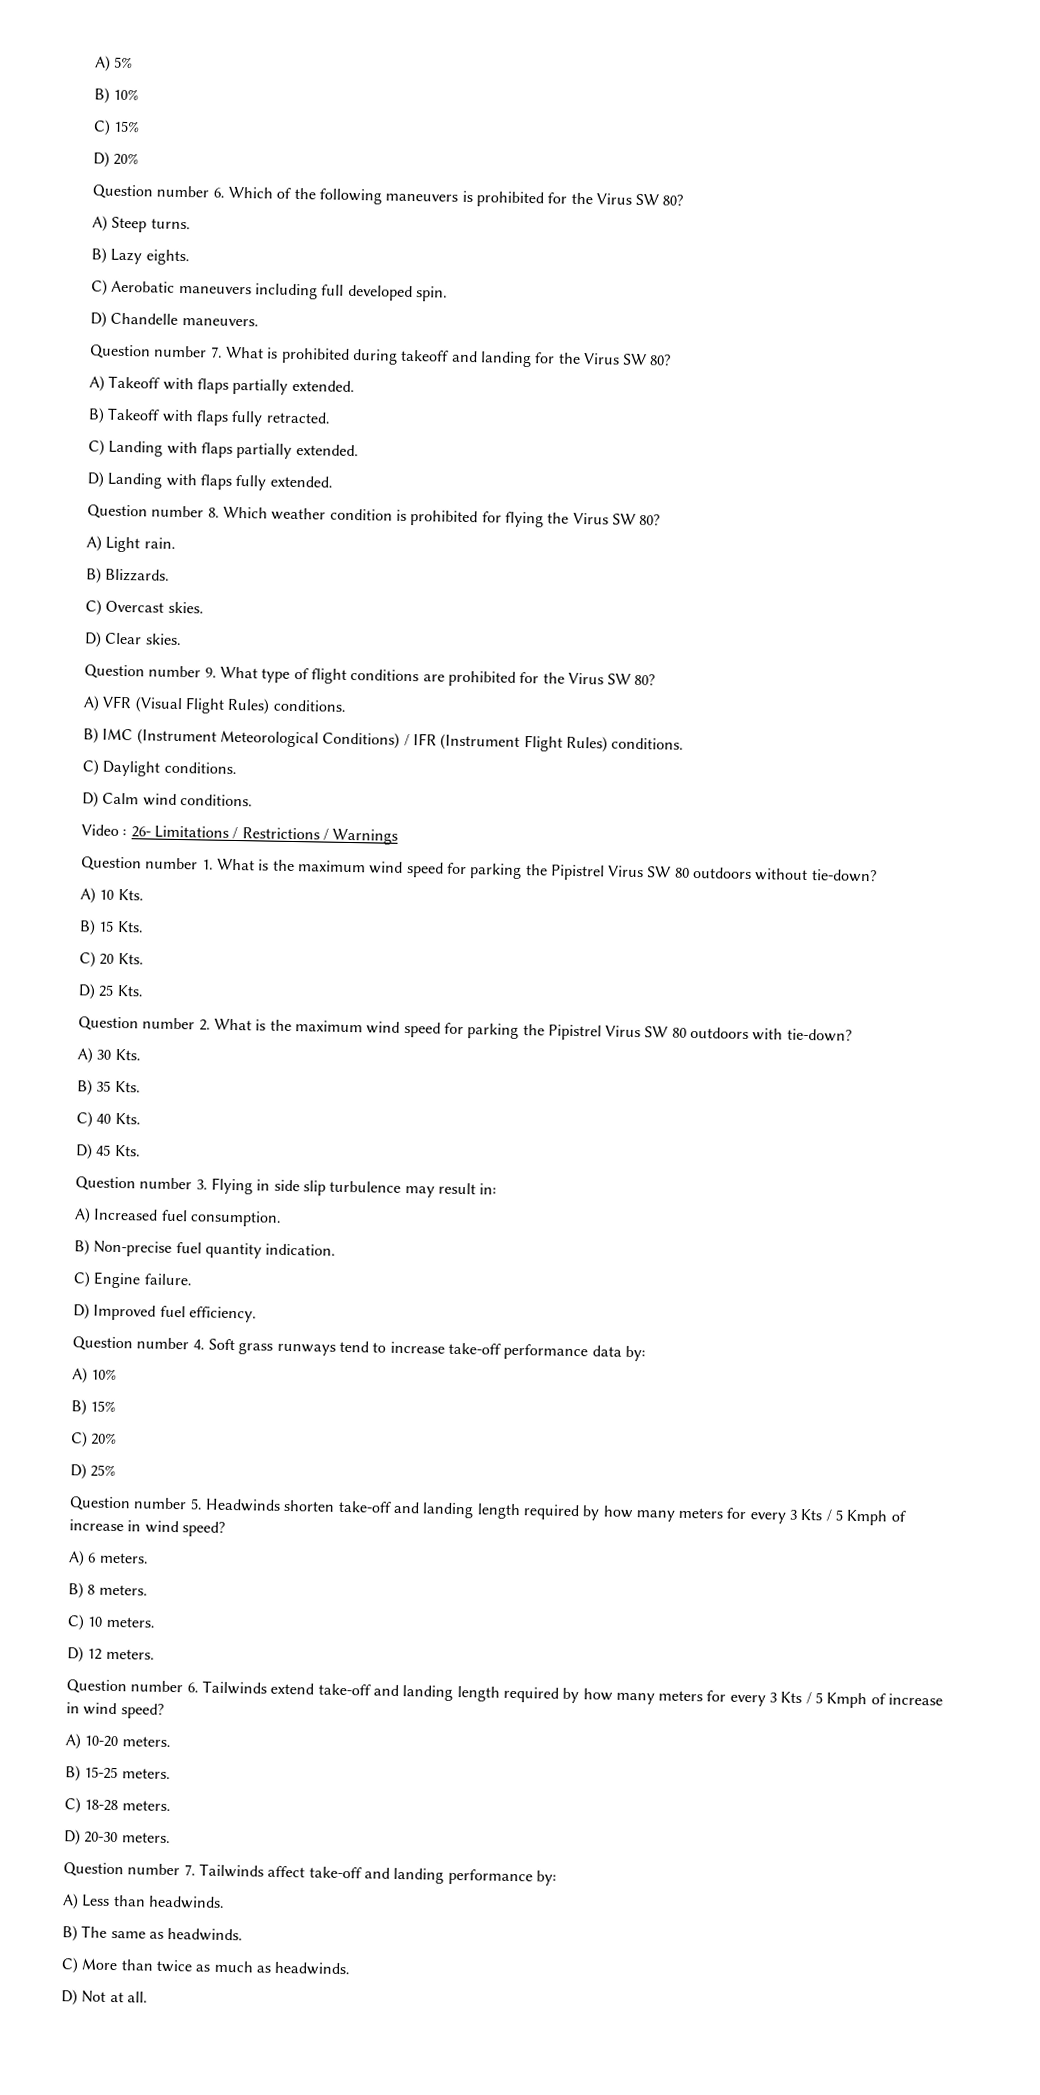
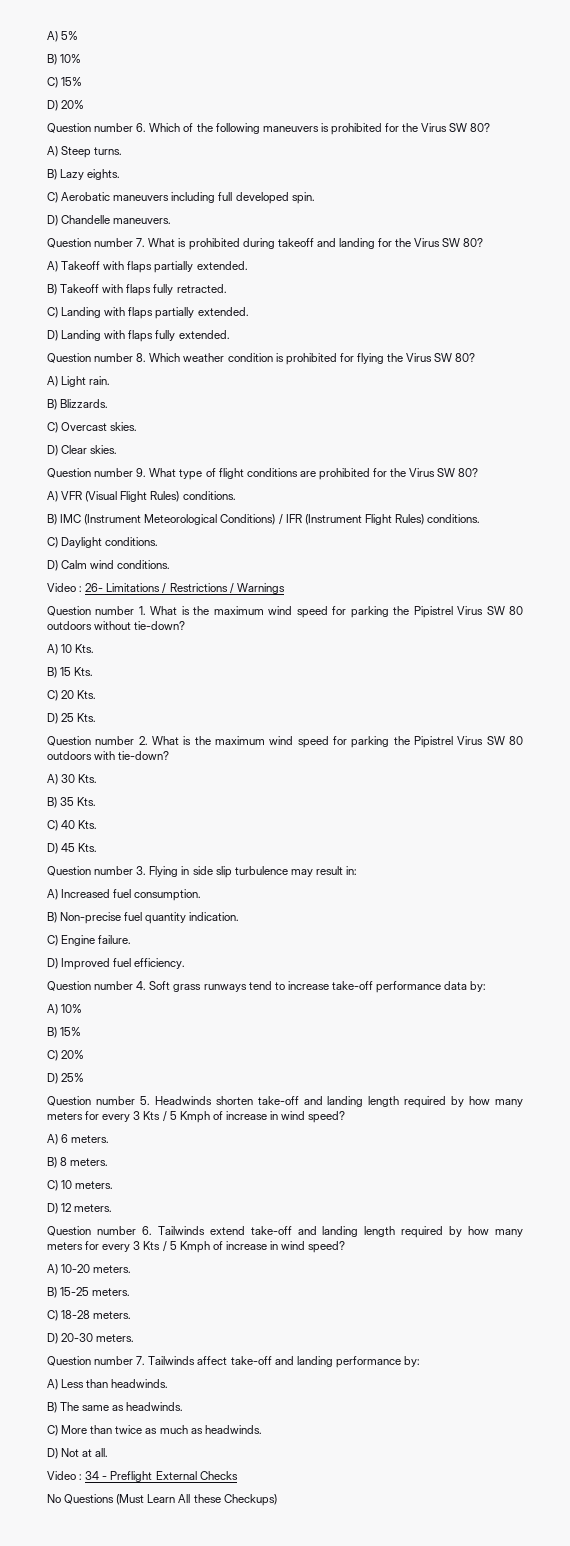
+ Video : 34 - Preflight External Checks
+ No Questions (Must Learn All these Checkups)

